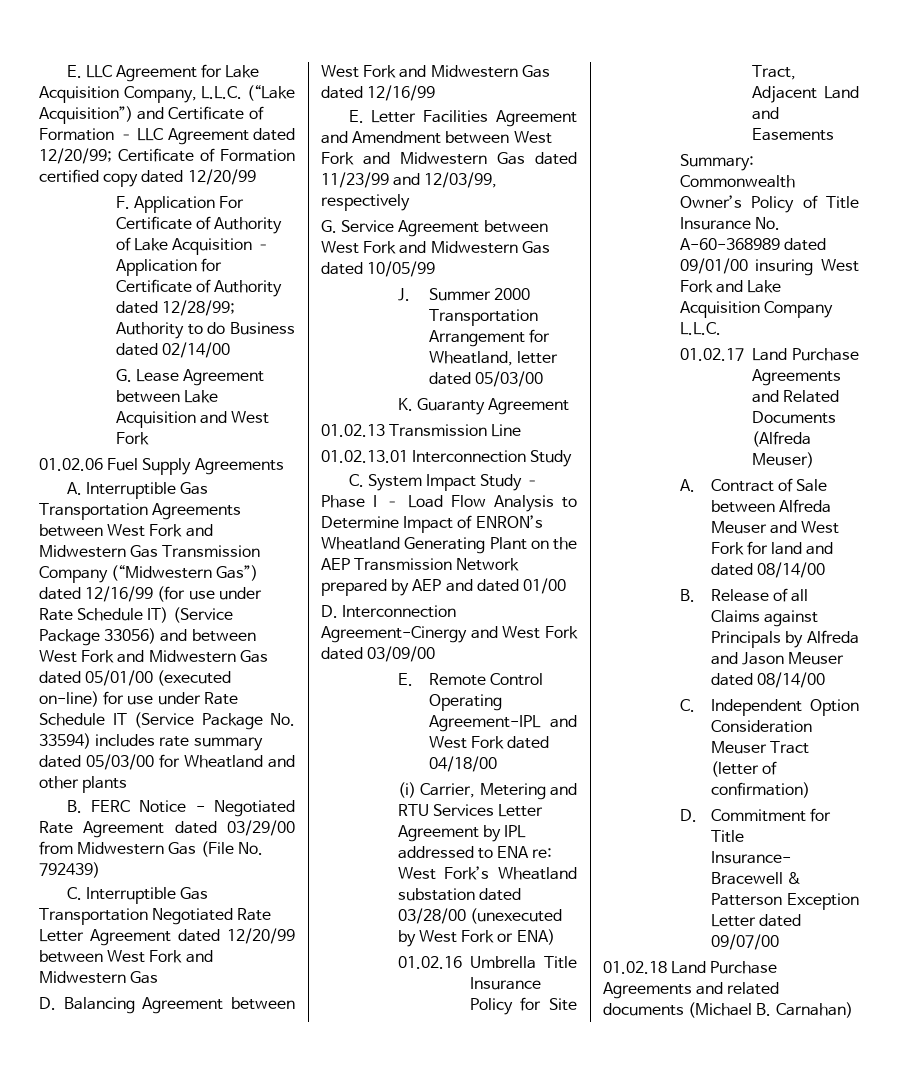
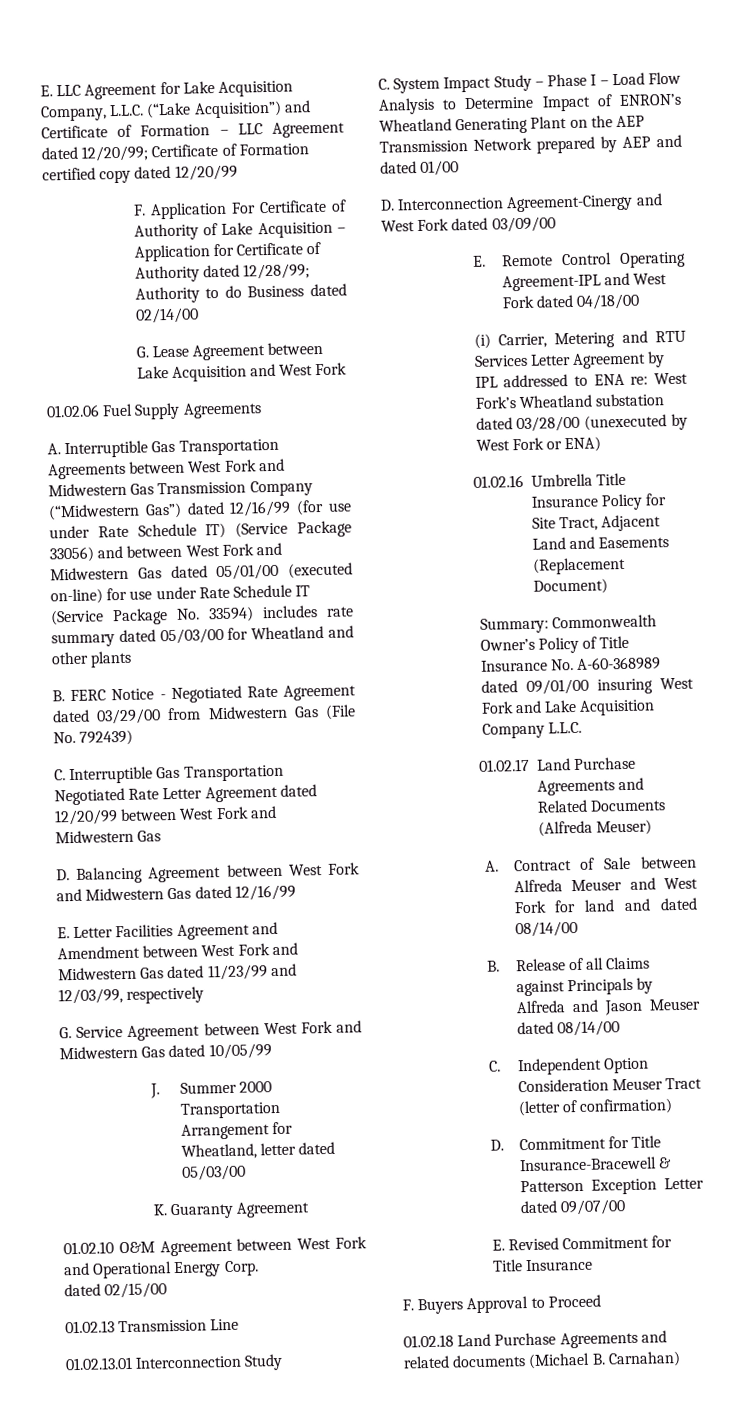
+ 01.02.10 O&M Agreement between West Fork and Operational Energy Corp.
+ dated 02/15/00
- 01.02.16 Umbrella Title Insurance Policy for Site Tract, Adjacent Land and Easements
+ 01.02.16 Umbrella Title Insurance Policy for Site Tract, Adjacent Land and Easements (Replacement Document)
+ E. Revised Commitment for Title Insurance
+ F. Buyers Approval to Proceed

